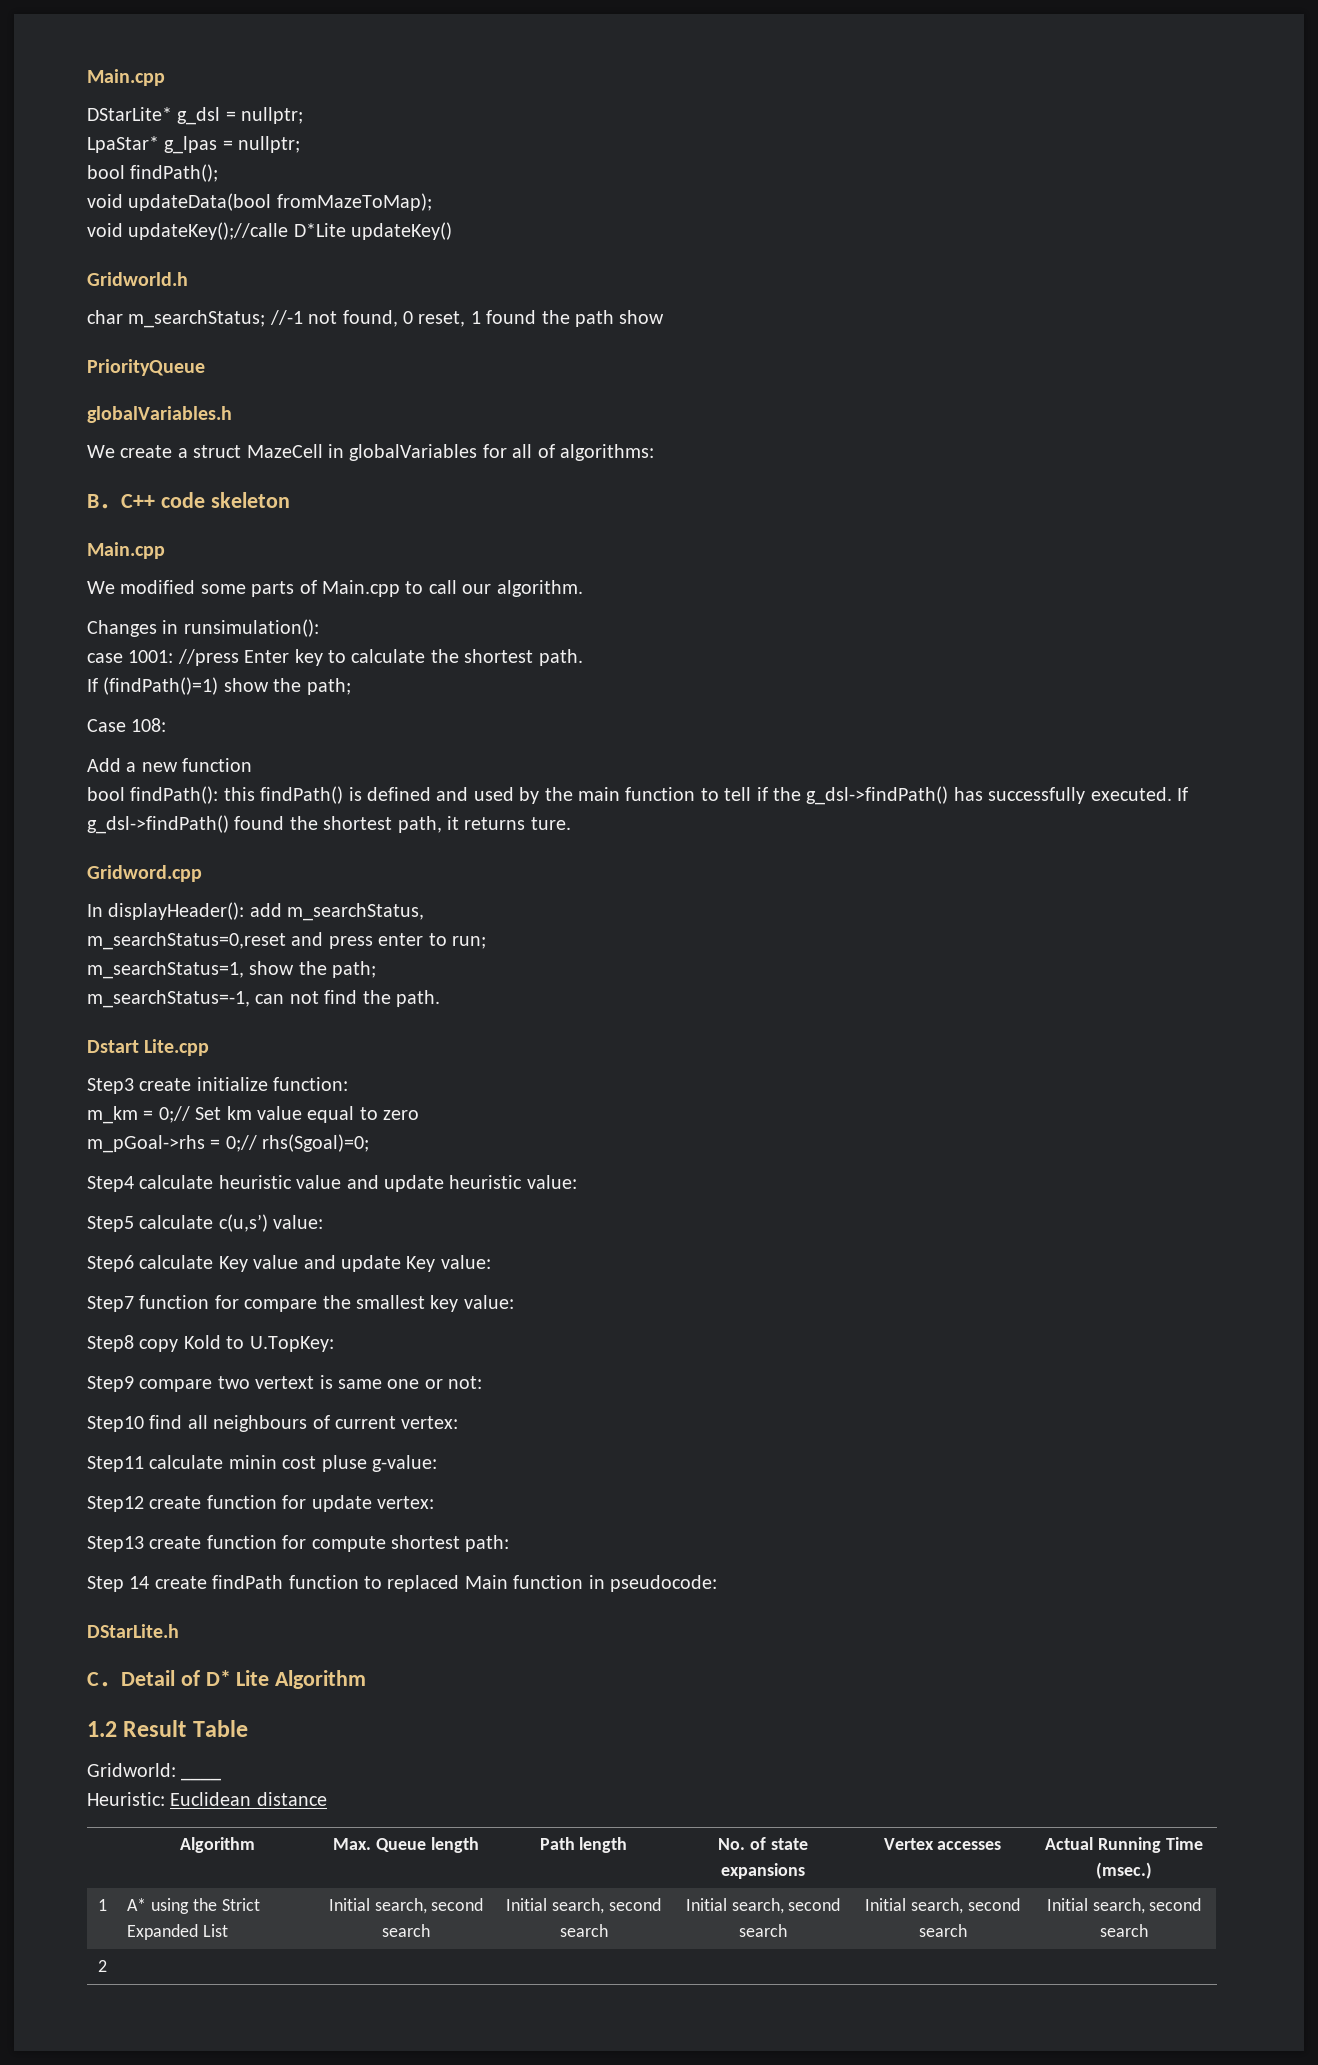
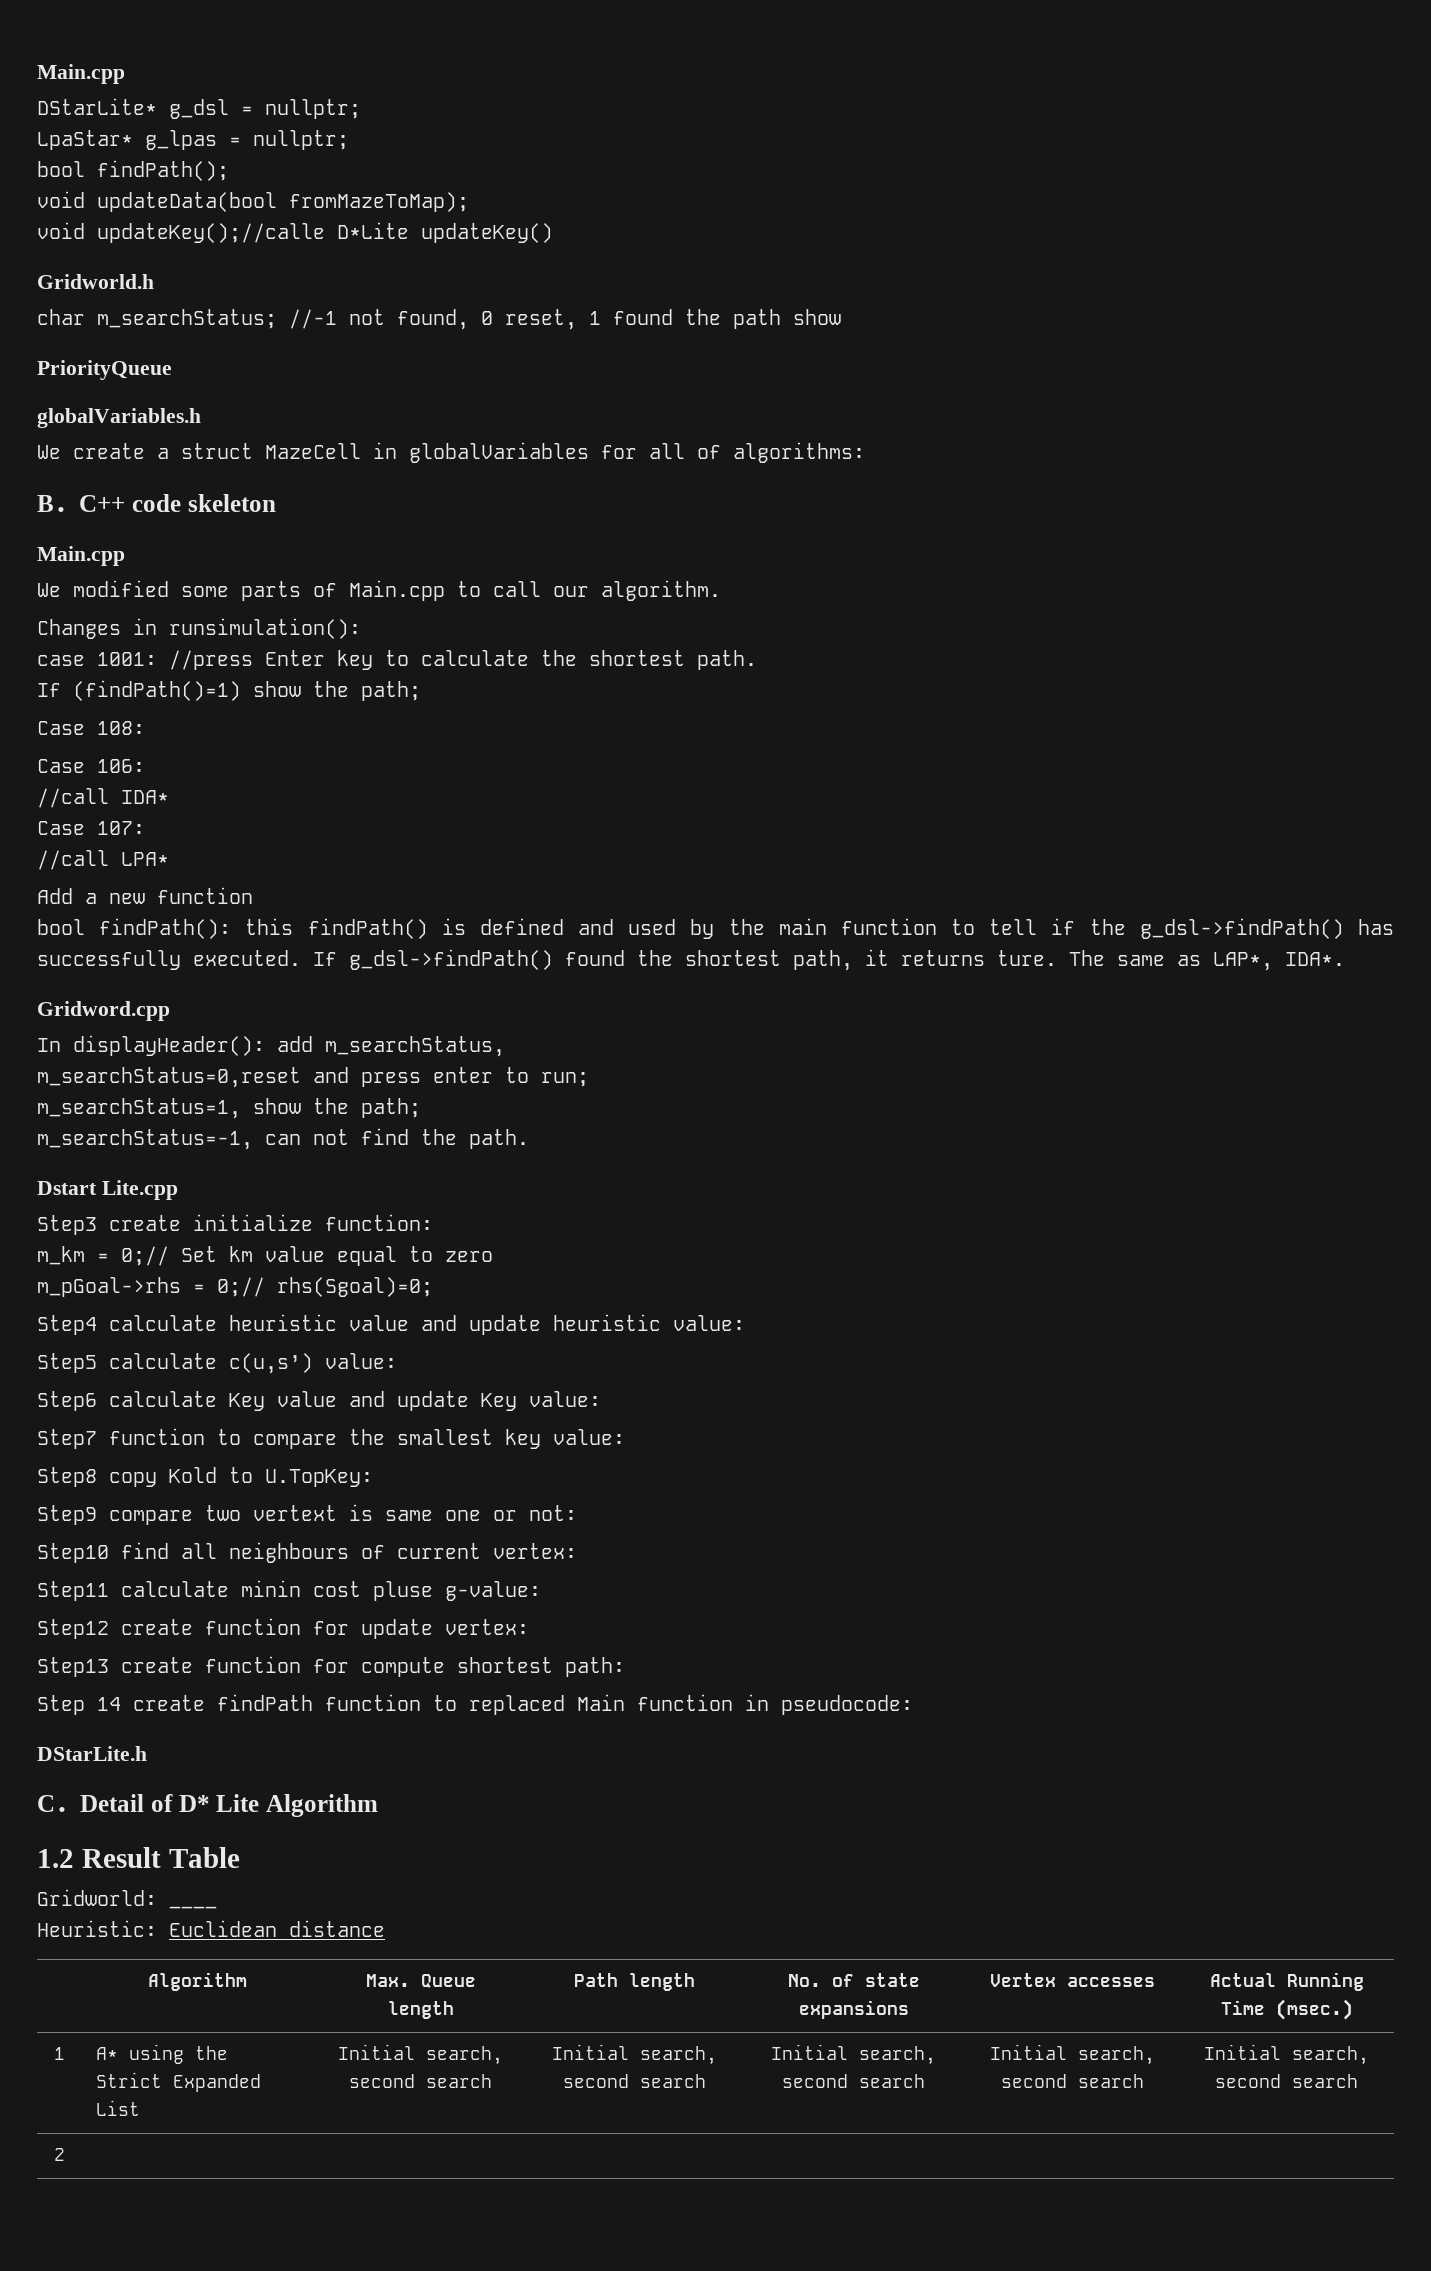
+ Case 106:
+ //call IDA*
+ Case 107:
+ //call LPA*
+ The same as LAP*, IDA*.
- Step7 function for compare the smallest key value:
+ Step7 function to compare the smallest key value:

